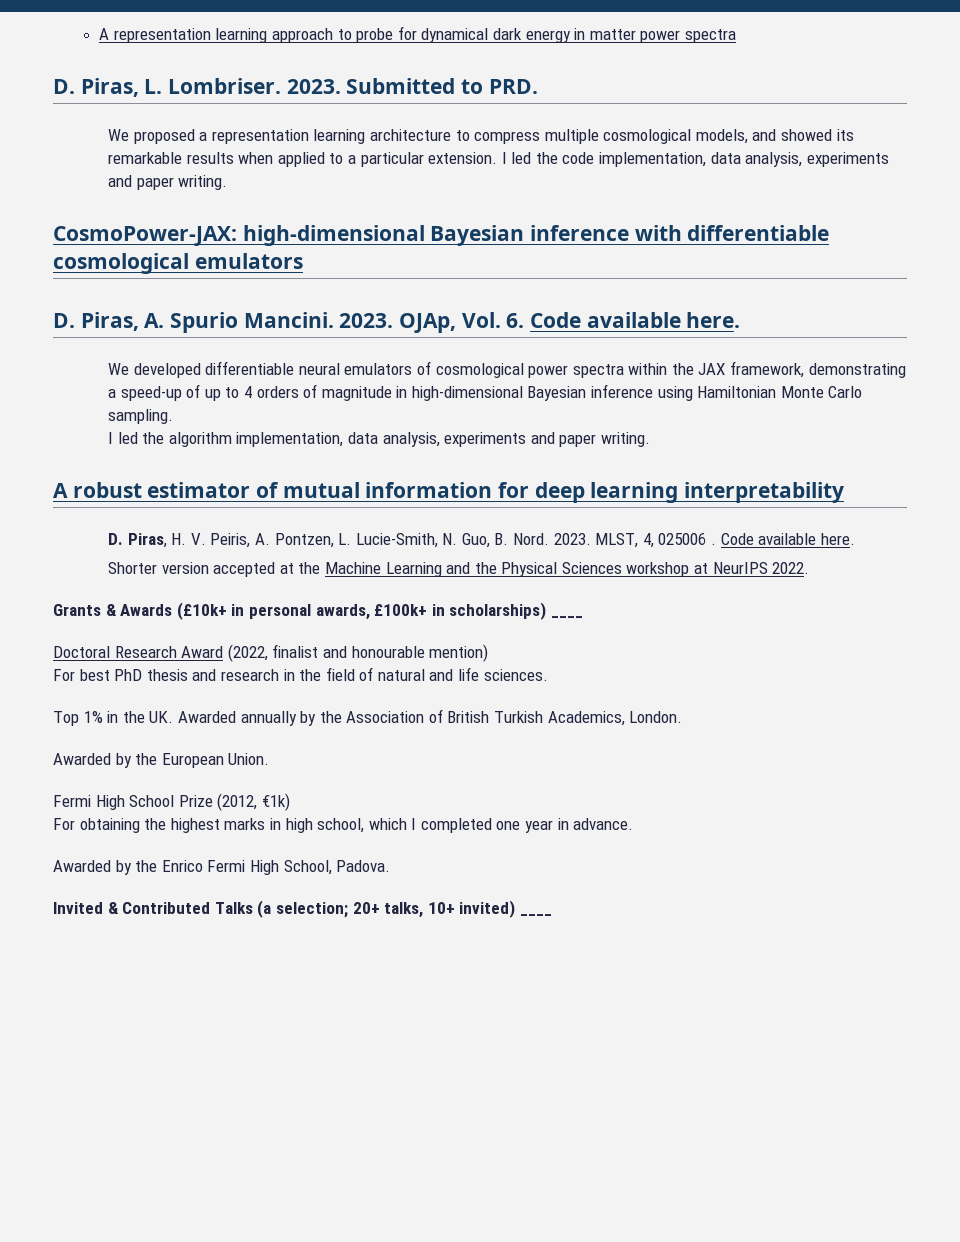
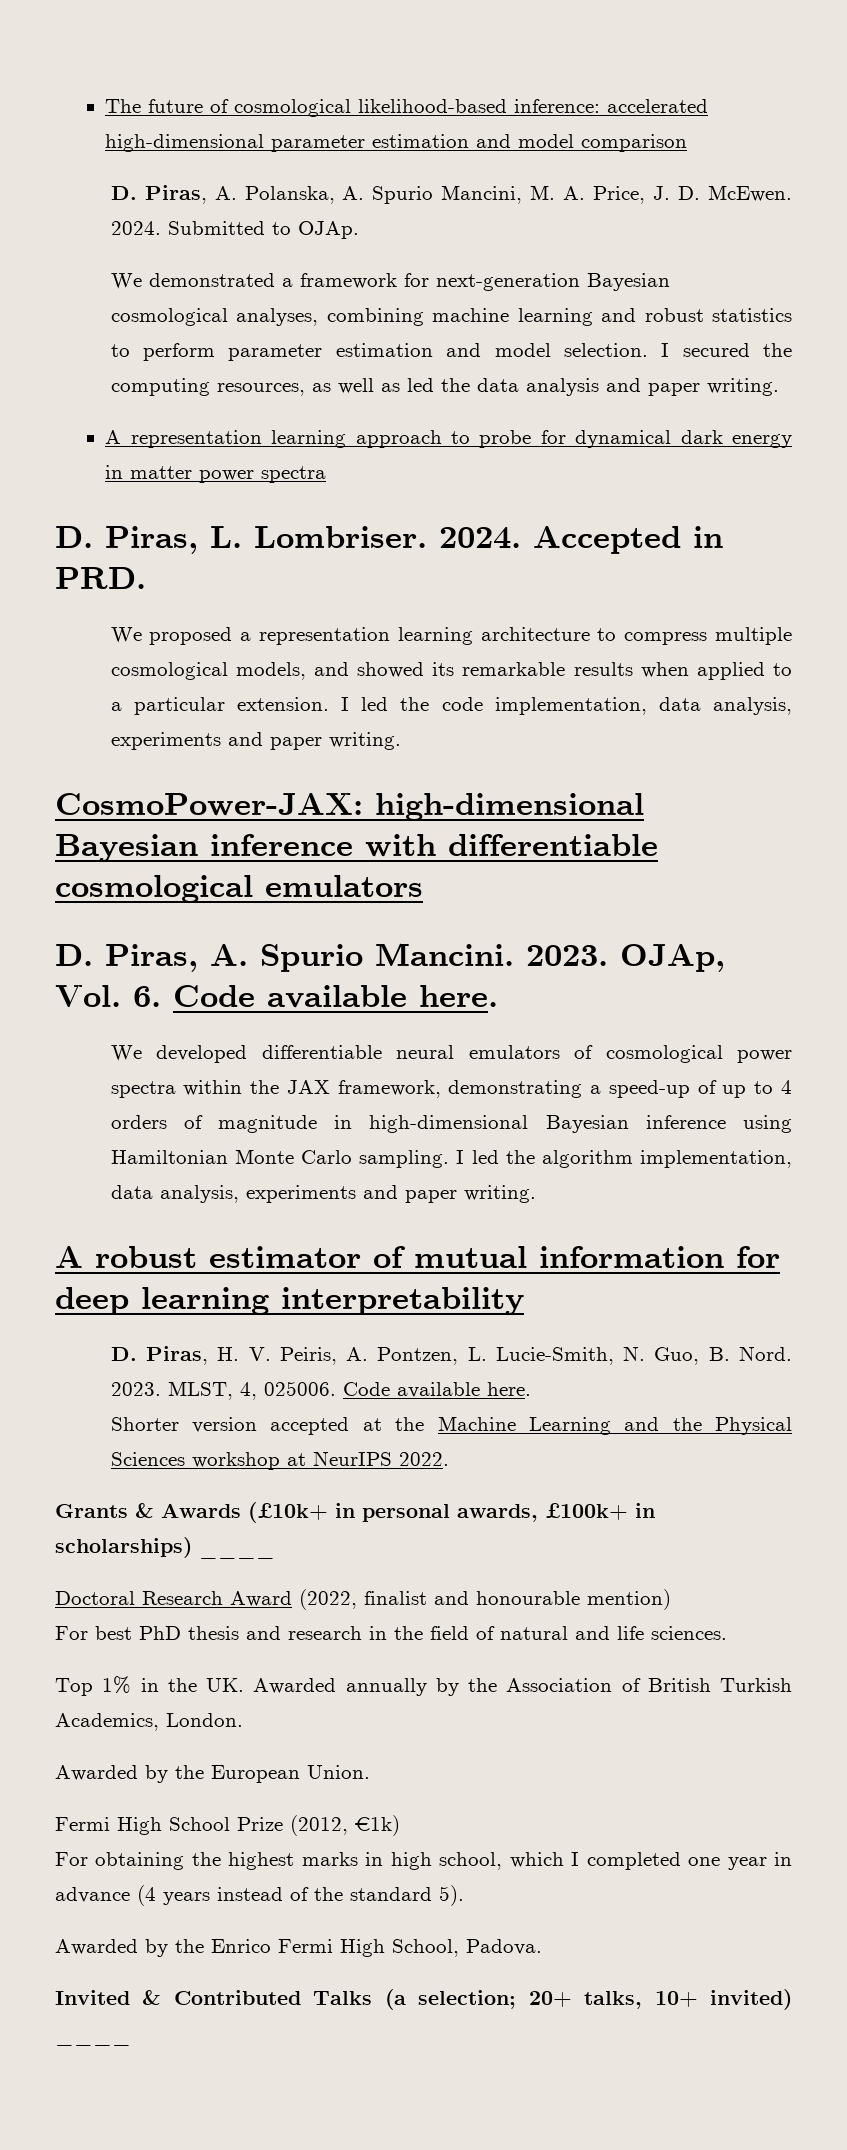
+ The future of cosmological likelihood-based inference: accelerated high-dimensional parameter estimation and model comparison
+ D. Piras, A. Polanska, A. Spurio Mancini, M. A. Price, J. D. McEwen. 2024. Submitted to OJAp.
+ We demonstrated a framework for next-generation Bayesian cosmological analyses, combining machine learning and robust statistics to perform parameter estimation and model selection. I secured the computing resources, as well as led the data analysis and paper writing.
- 2023. Submitted to PRD.
+ 2024. Accepted in PRD.
- We developed differentiable neural emulators of cosmological power spectra within the JAX framework, demonstrating a speed-up of up to 4 orders of magnitude in high-dimensional Bayesian inference using Hamiltonian Monte Carlo sampling.
- I led the algorithm implementation, data analysis, experiments and paper writing.
+ We developed differentiable neural emulators of cosmological power spectra within the JAX framework, demonstrating a speed-up of up to 4 orders of magnitude in high-dimensional Bayesian inference using Hamiltonian Monte Carlo sampling. I led the algorithm implementation, data analysis, experiments and paper writing.
- MLST, 4, 025006 .
+ MLST, 4, 025006.
- For obtaining the highest marks in high school, which I completed one year in advance.
+ For obtaining the highest marks in high school, which I completed one year in advance (4 years instead of the standard 5).

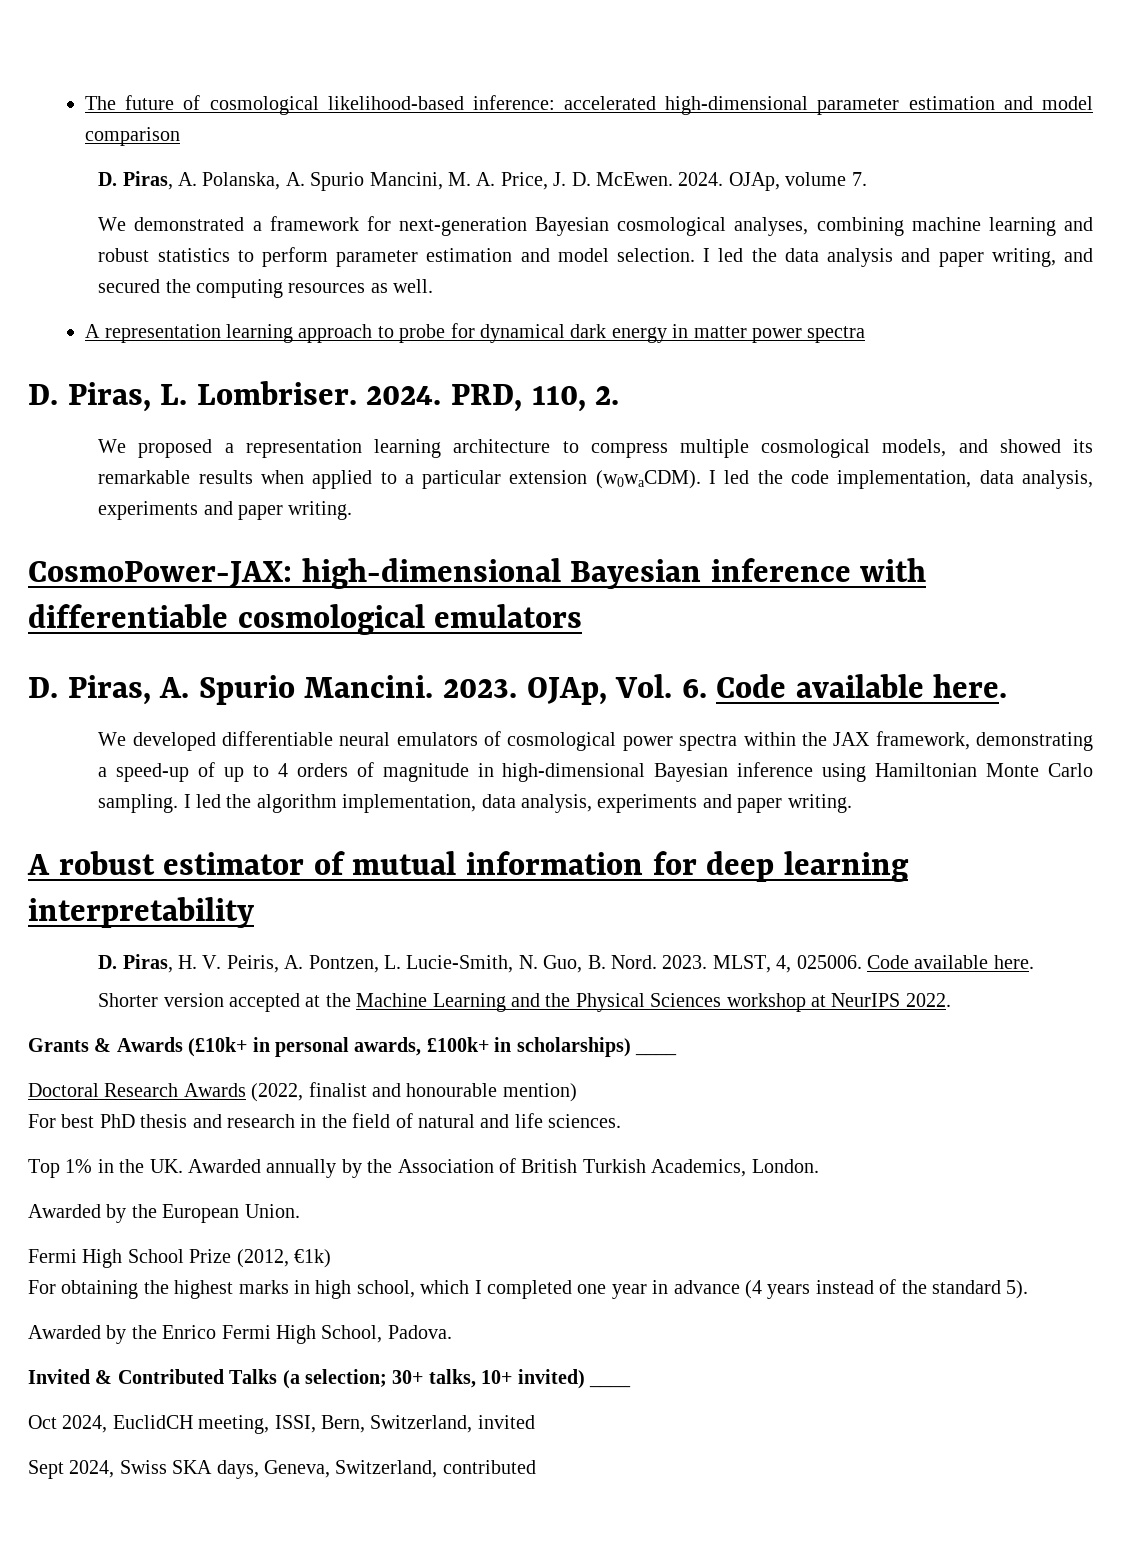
- Submitted to OJAp.
+ OJAp, volume 7.
- I secured the computing resources, as well as led the data analysis and paper writing.
+ I led the data analysis and paper writing, and secured the computing resources as well.
- Accepted in PRD.
+ PRD, 110, 2.
- We proposed a representation learning architecture to compress multiple cosmological models, and showed its remarkable results when applied to a particular extension.
+ We proposed a representation learning architecture to compress multiple cosmological models, and showed its remarkable results when applied to a particular extension (w0waCDM).
- Doctoral Research Award (2022, finalist and honourable mention)
+ Doctoral Research Awards (2022, finalist and honourable mention)
- Invited & Contributed Talks (a selection; 20+ talks, 10+ invited) ____
+ Invited & Contributed Talks (a selection; 30+ talks, 10+ invited) ____
+ Oct 2024, EuclidCH meeting, ISSI, Bern, Switzerland, invited
+ Sept 2024, Swiss SKA days, Geneva, Switzerland, contributed

